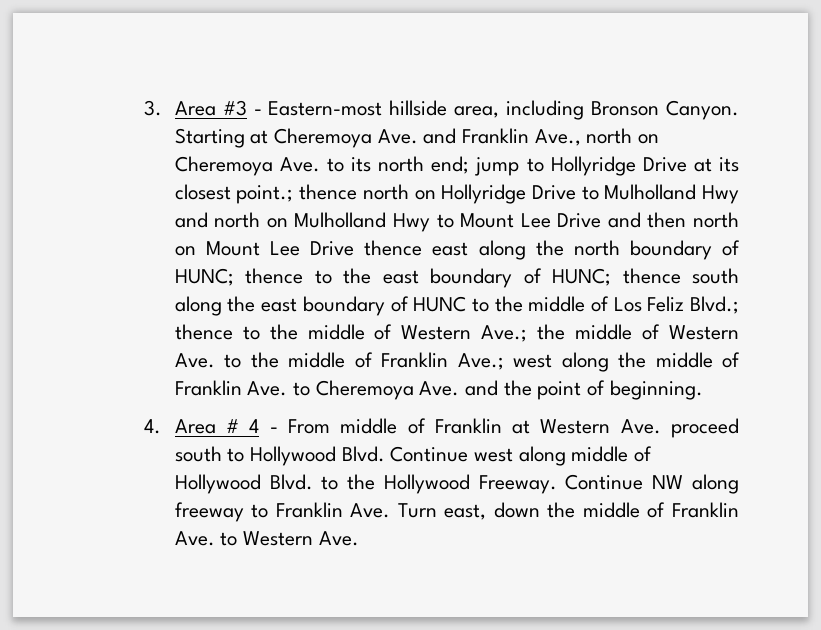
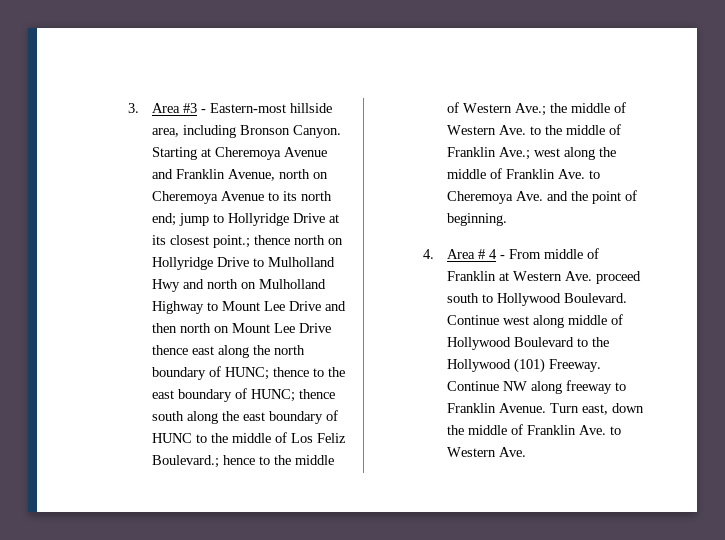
- Starting at Cheremoya Ave. and Franklin Ave., north on Cheremoya Ave. to its north end;
+ Starting at Cheremoya Avenue and Franklin Avenue, north on Cheremoya Avenue to its north end;
- thence north on Hollyridge Drive to Mulholland Hwy and north on Mulholland Hwy to Mount Lee Drive and then north on Mount Lee Drive thence east along the north boundary of HUNC;
+ thence north on Hollyridge Drive to Mulholland Hwy and north on Mulholland Highway to Mount Lee Drive and then north on Mount Lee Drive thence east along the north boundary of HUNC;
- thence south along the east boundary of HUNC to the middle of Los Feliz Blvd.; thence to the middle of Western Ave.;
+ thence south along the east boundary of HUNC to the middle of Los Feliz Boulevard.; hence to the middle of Western Ave.;
- 4. Area # 4 - From middle of Franklin at Western Ave. proceed south to Hollywood Blvd.
+ 4. Area # 4 - From middle of Franklin at Western Ave. proceed south to Hollywood Boulevard.
- Continue west along middle of Hollywood Blvd. to the Hollywood Freeway.
+ Continue west along middle of Hollywood Boulevard to the Hollywood (101) Freeway.
- Continue NW along freeway to Franklin Ave. Turn east, down the middle of Franklin Ave. to Western Ave.
+ Continue NW along freeway to Franklin Avenue. Turn east, down the middle of Franklin Ave. to Western Ave.

